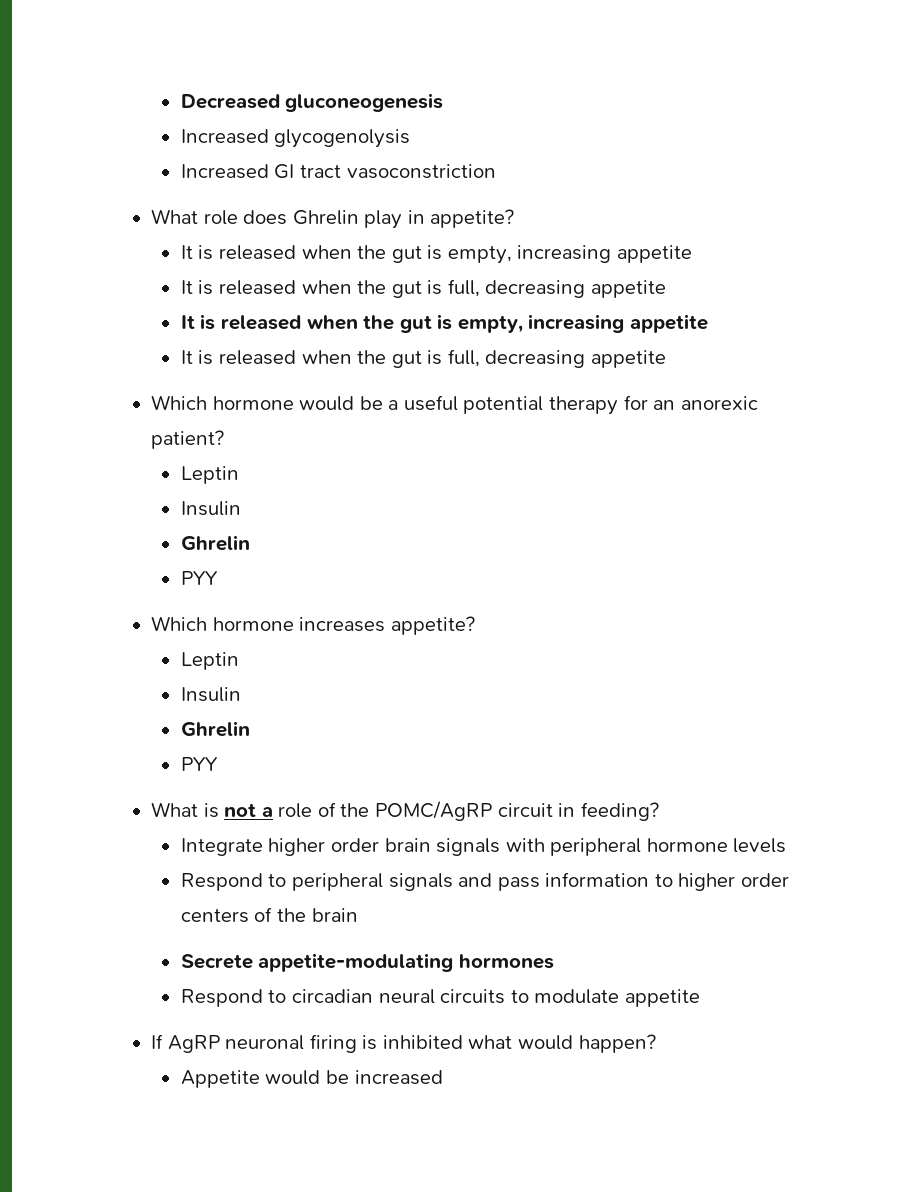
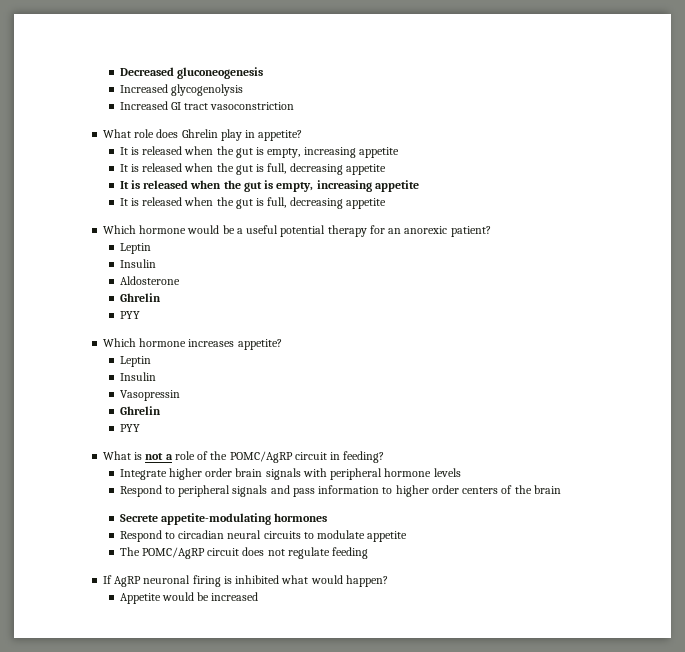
+ Aldosterone
+ Vasopressin
+ The POMC/AgRP circuit does not regulate feeding

